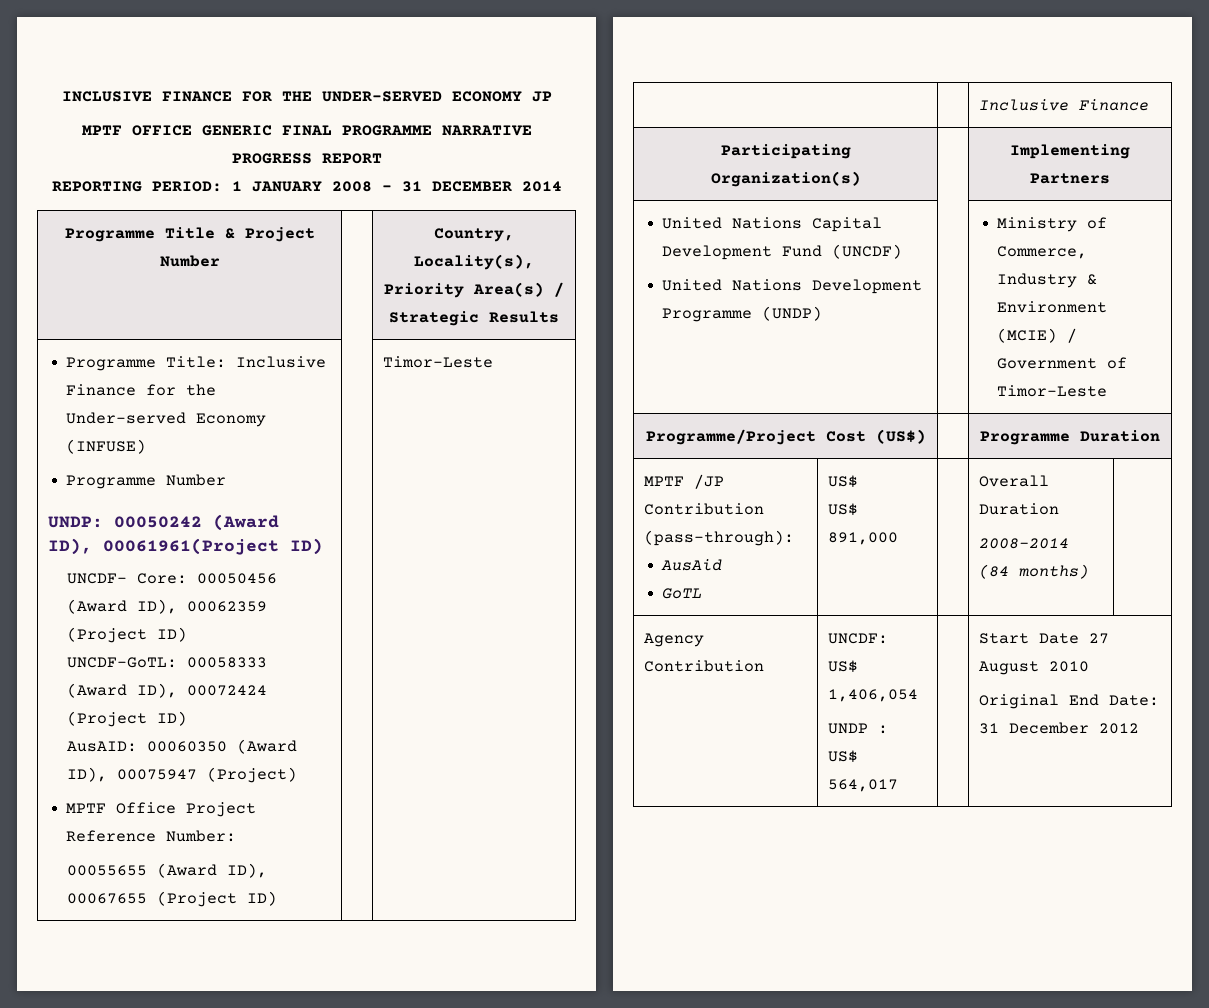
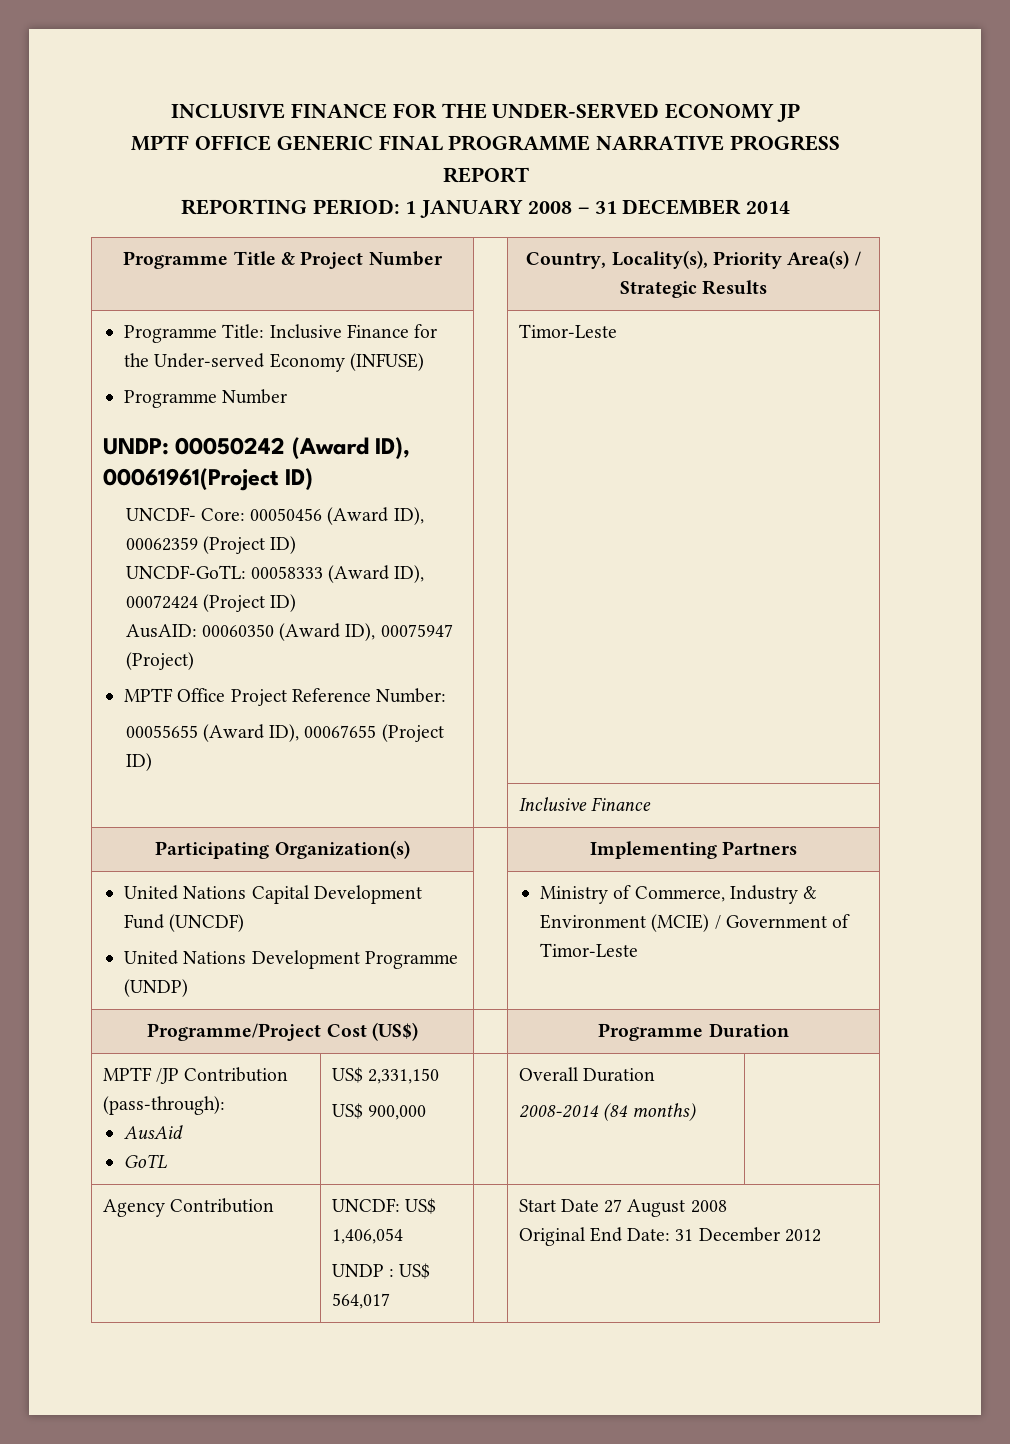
  MPTF /JP Contribution (pass-through):
  AusAid
- GoTL | US$
- US$ 891,000 | | Overall Duration
+ GoTL | US$ 2,331,150
+ US$ 900,000 | | Overall Duration
  Agency Contribution | UNCDF: US$ 1,406,054
- UNDP : US$ 564,017 | | Start Date 27 August 2010
+ UNDP : US$ 564,017 | | Start Date 27 August 2008

